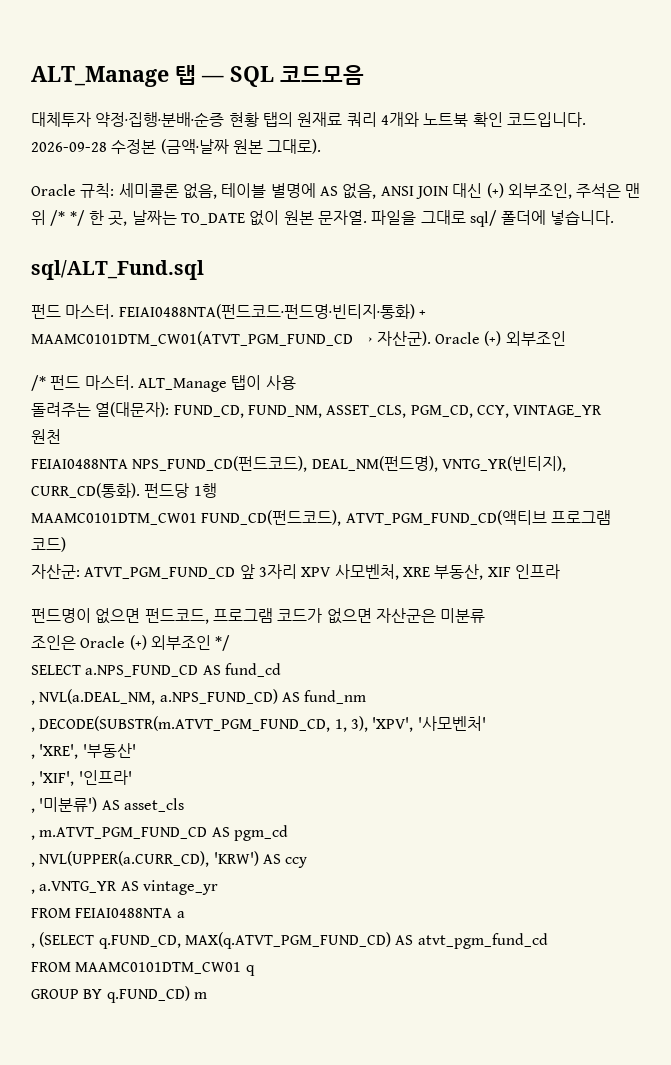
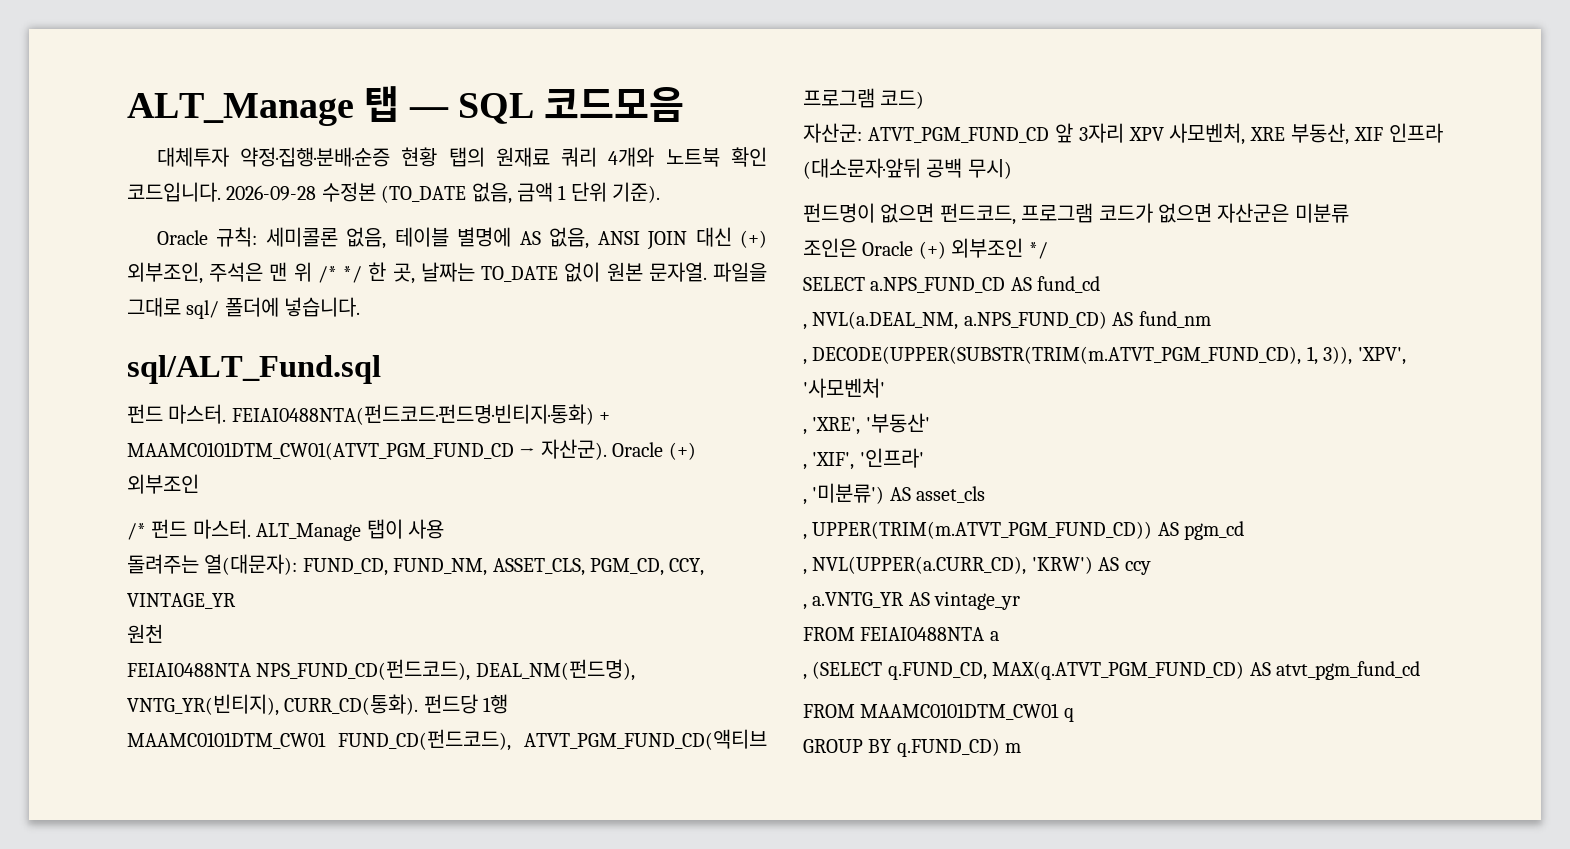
- 2026-09-28 수정본 (금액·날짜 원본 그대로).
+ 2026-09-28 수정본 (TO_DATE 없음, 금액 1 단위 기준).
- 자산군: ATVT_PGM_FUND_CD 앞 3자리 XPV 사모벤처, XRE 부동산, XIF 인프라
+ 자산군: ATVT_PGM_FUND_CD 앞 3자리 XPV 사모벤처, XRE 부동산, XIF 인프라 (대소문자·앞뒤 공백 무시)
- , DECODE(SUBSTR(m.ATVT_PGM_FUND_CD, 1, 3), 'XPV', '사모벤처'
+ , DECODE(UPPER(SUBSTR(TRIM(m.ATVT_PGM_FUND_CD), 1, 3)), 'XPV', '사모벤처'
- , m.ATVT_PGM_FUND_CD AS pgm_cd
+ , UPPER(TRIM(m.ATVT_PGM_FUND_CD)) AS pgm_cd

